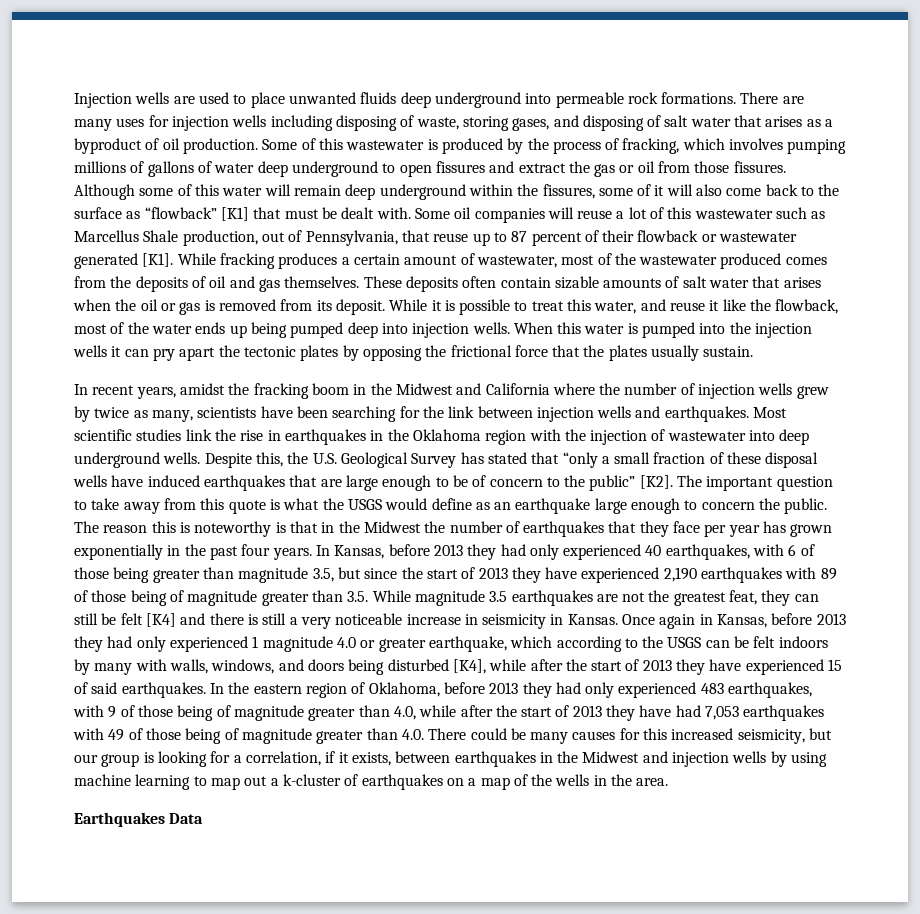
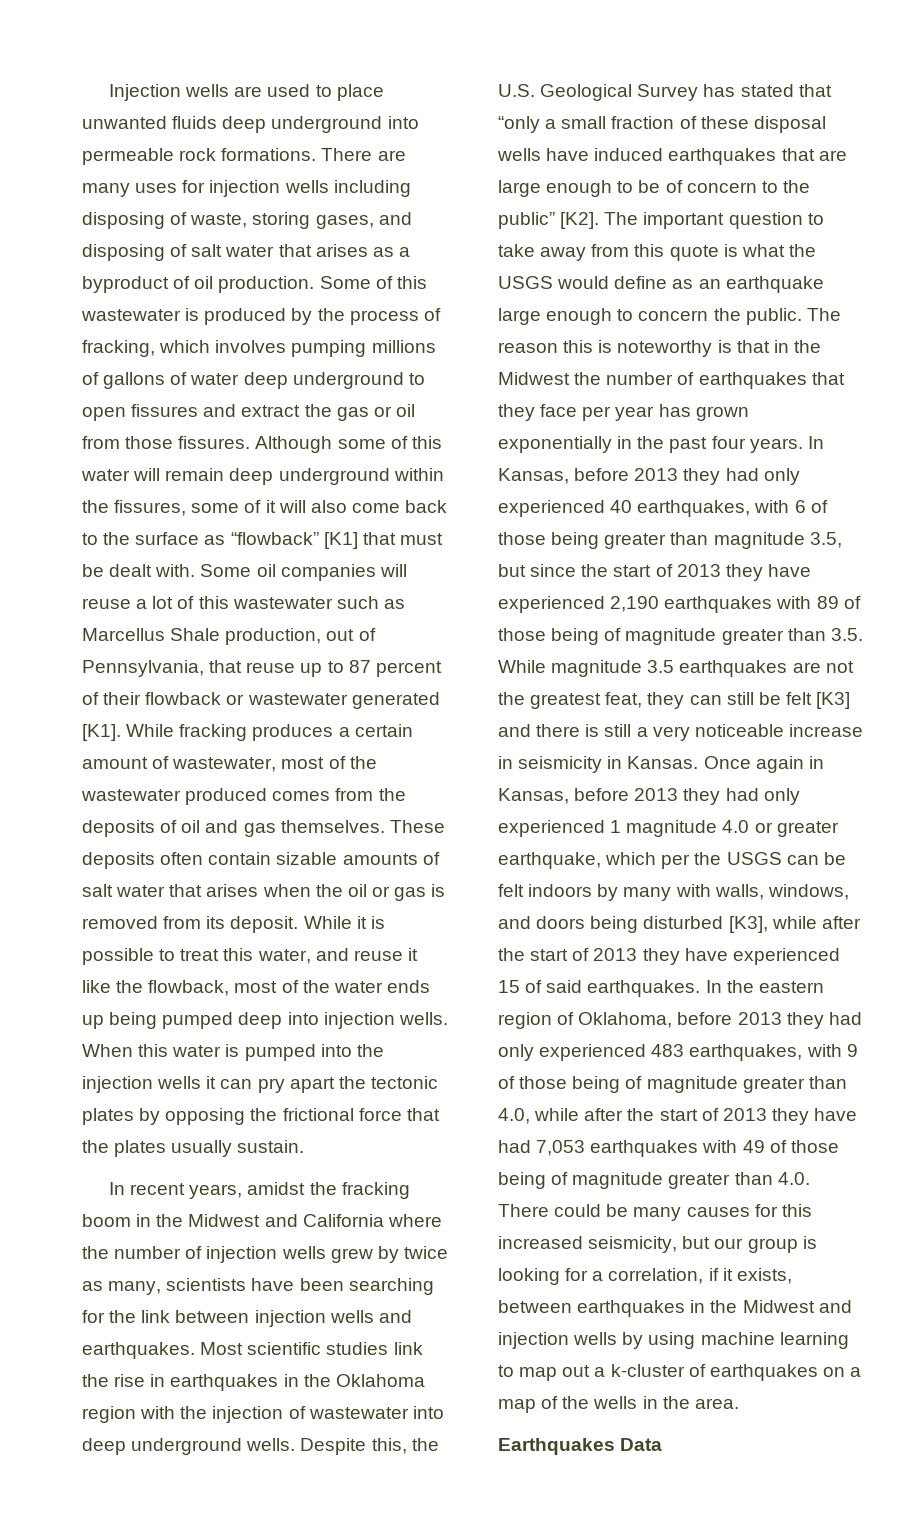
- In Kansas, before 2013 they had only experienced 40 earthquakes, with 6 of those being greater than magnitude 3.5, but since the start of 2013 they have experienced 2,190 earthquakes with 89 of those being of magnitude greater than 3.5. While magnitude 3.5 earthquakes are not the greatest feat, they can still be felt [K4] and there is still a very noticeable increase in seismicity in Kansas.
+ In Kansas, before 2013 they had only experienced 40 earthquakes, with 6 of those being greater than magnitude 3.5, but since the start of 2013 they have experienced 2,190 earthquakes with 89 of those being of magnitude greater than 3.5. While magnitude 3.5 earthquakes are not the greatest feat, they can still be felt [K3] and there is still a very noticeable increase in seismicity in Kansas.
- Once again in Kansas, before 2013 they had only experienced 1 magnitude 4.0 or greater earthquake, which according to the USGS can be felt indoors by many with walls, windows, and doors being disturbed [K4], while after the start of 2013 they have experienced 15 of said earthquakes.
+ Once again in Kansas, before 2013 they had only experienced 1 magnitude 4.0 or greater earthquake, which per the USGS can be felt indoors by many with walls, windows, and doors being disturbed [K3], while after the start of 2013 they have experienced 15 of said earthquakes.

